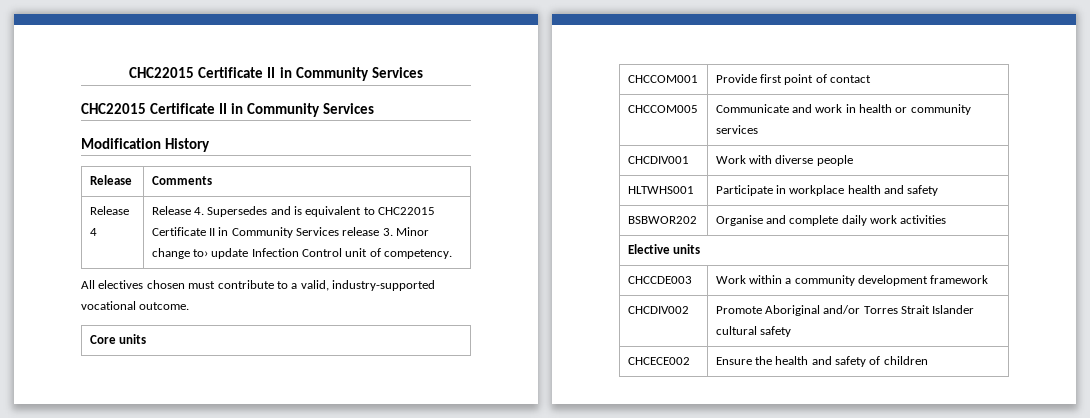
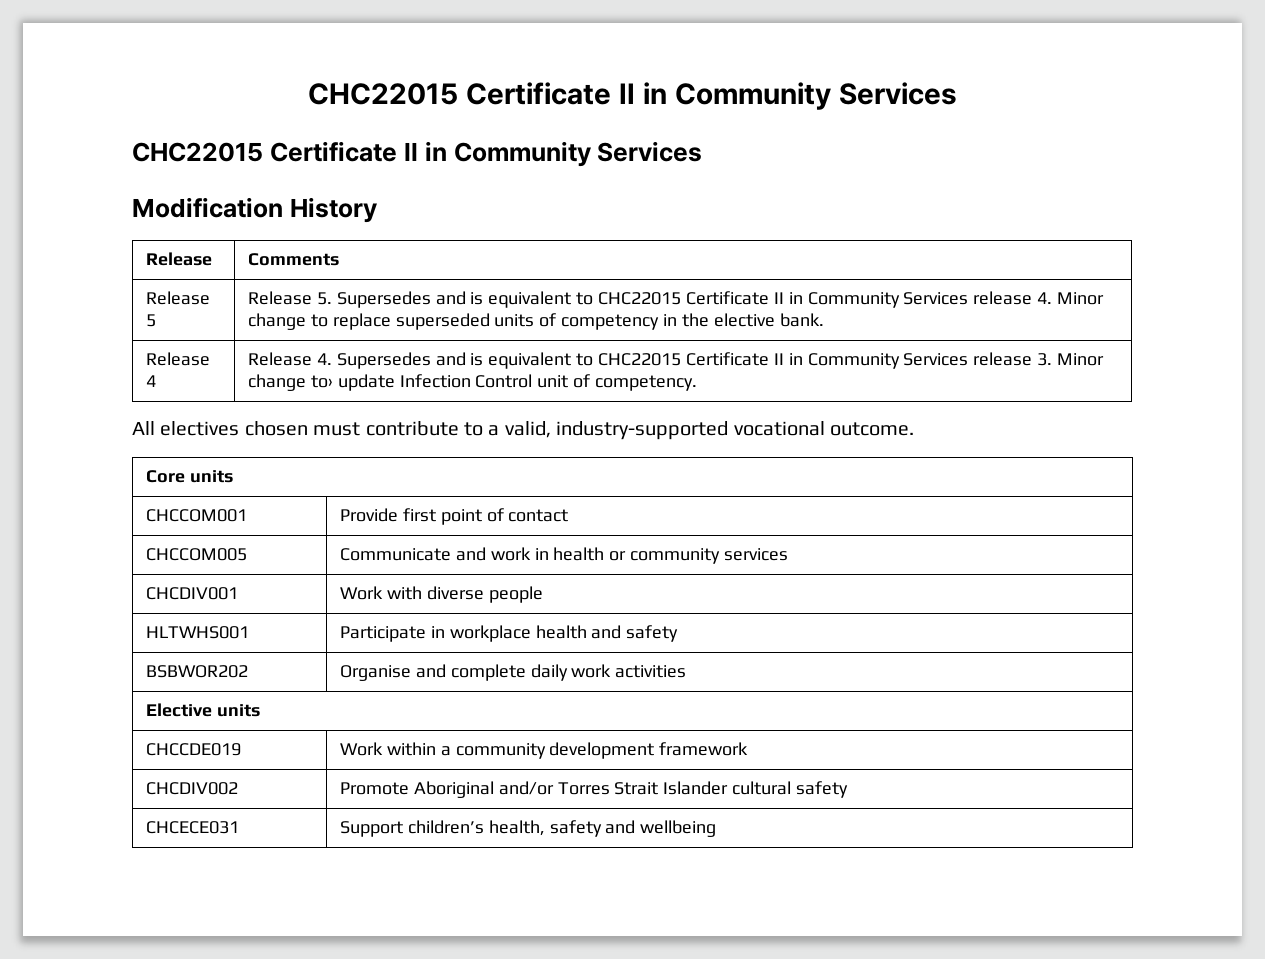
+ Release 5 | Release 5. Supersedes and is equivalent to CHC22015 Certificate II in Community Services release 4. Minor change to replace superseded units of competency in the elective bank.
- CHCCDE003 | Work within a community development framework
+ CHCCDE019 | Work within a community development framework
- CHCECE002 | Ensure the health and safety of children
+ CHCECE031 | Support children’s health, safety and wellbeing

